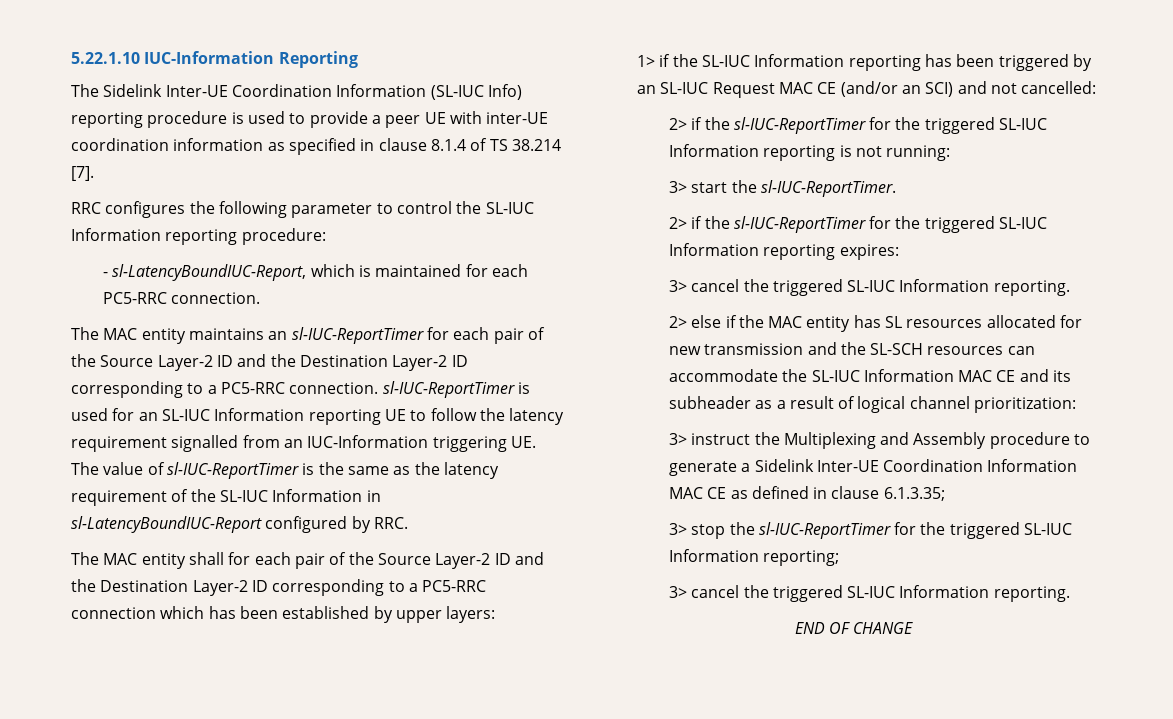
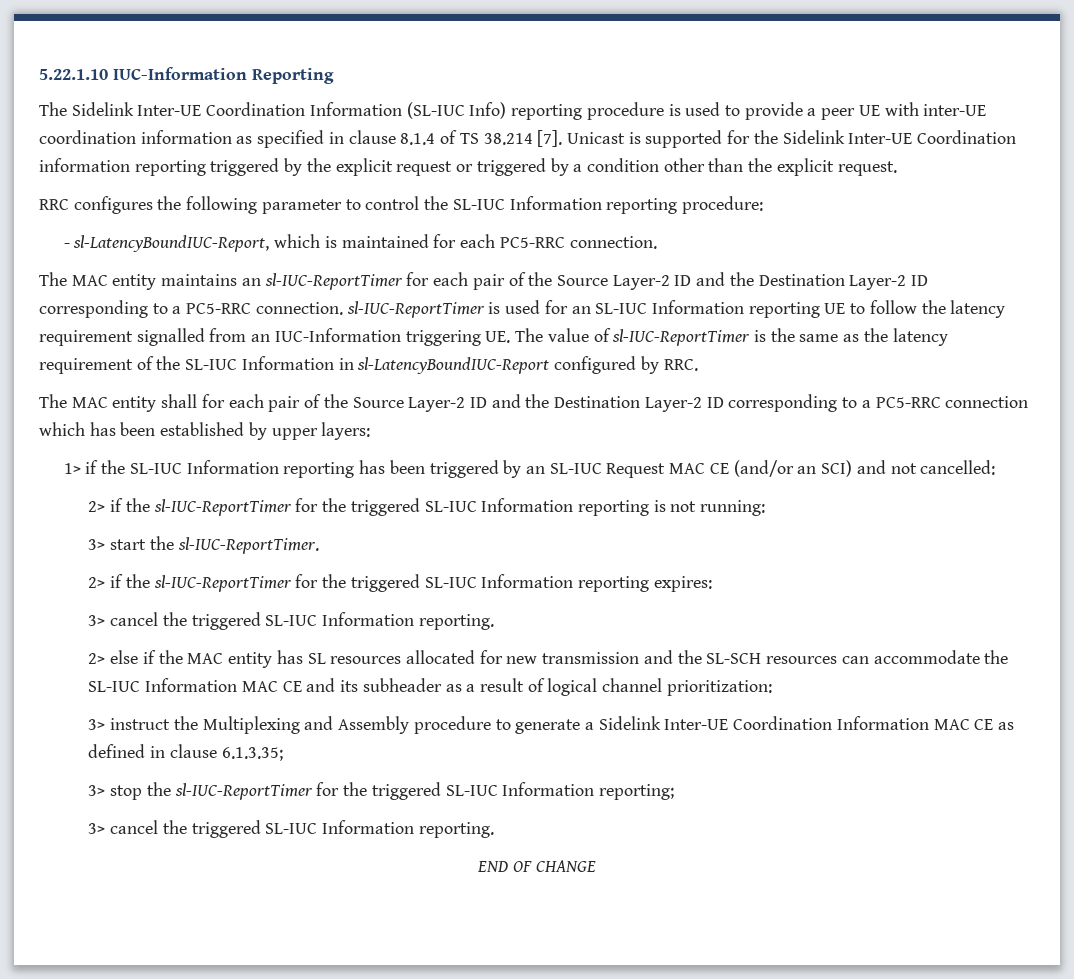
+ Unicast is supported for the Sidelink Inter-UE Coordination information reporting triggered by the explicit request or triggered by a condition other than the explicit request.

